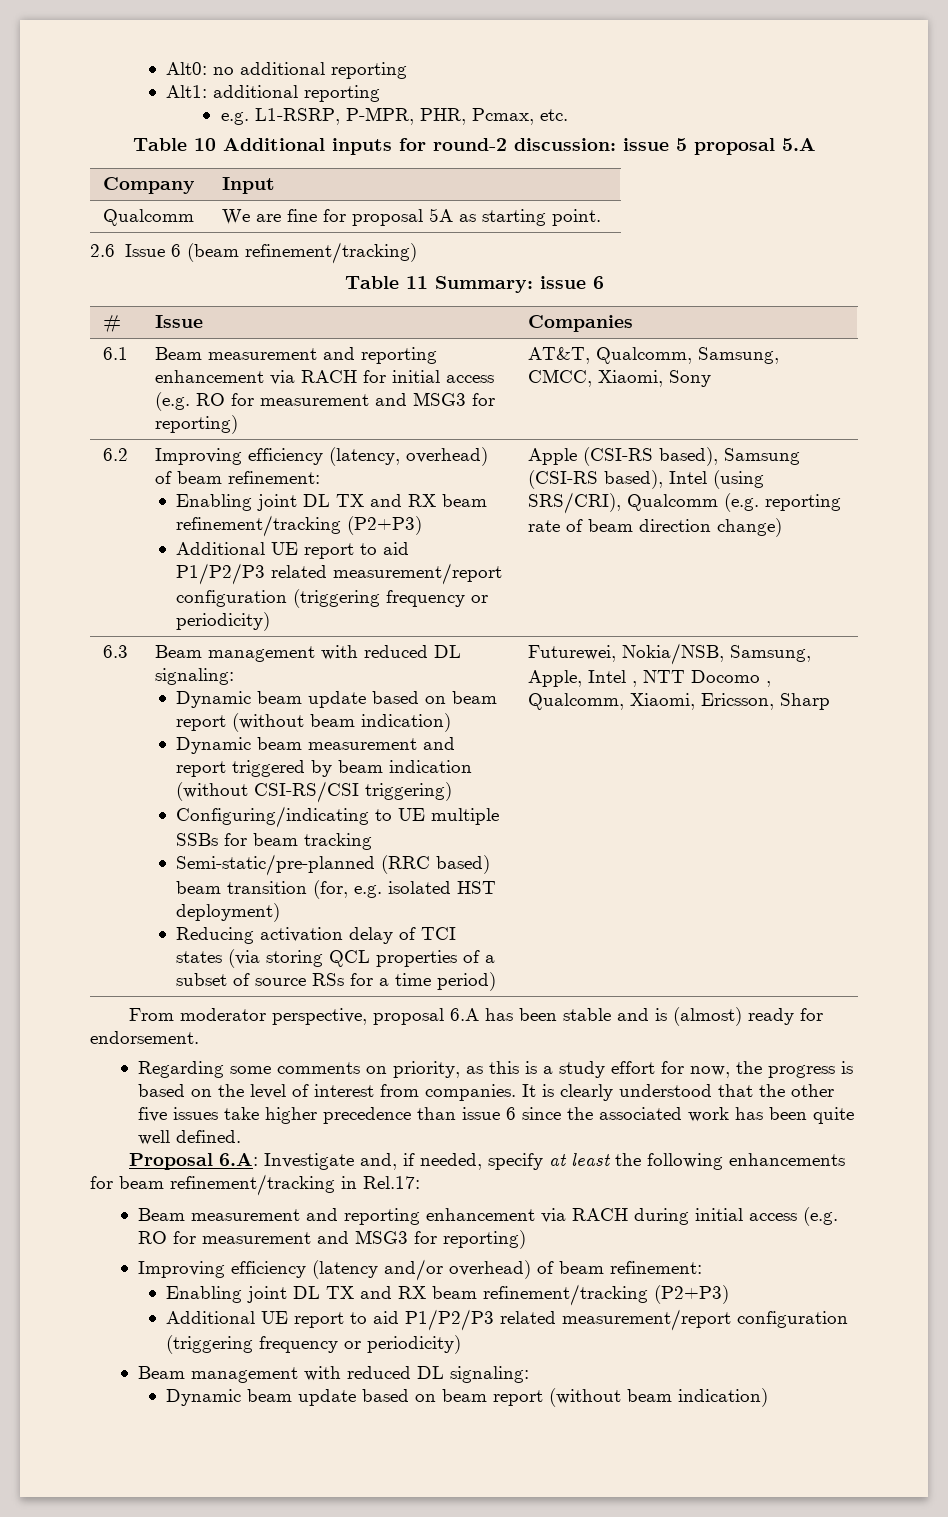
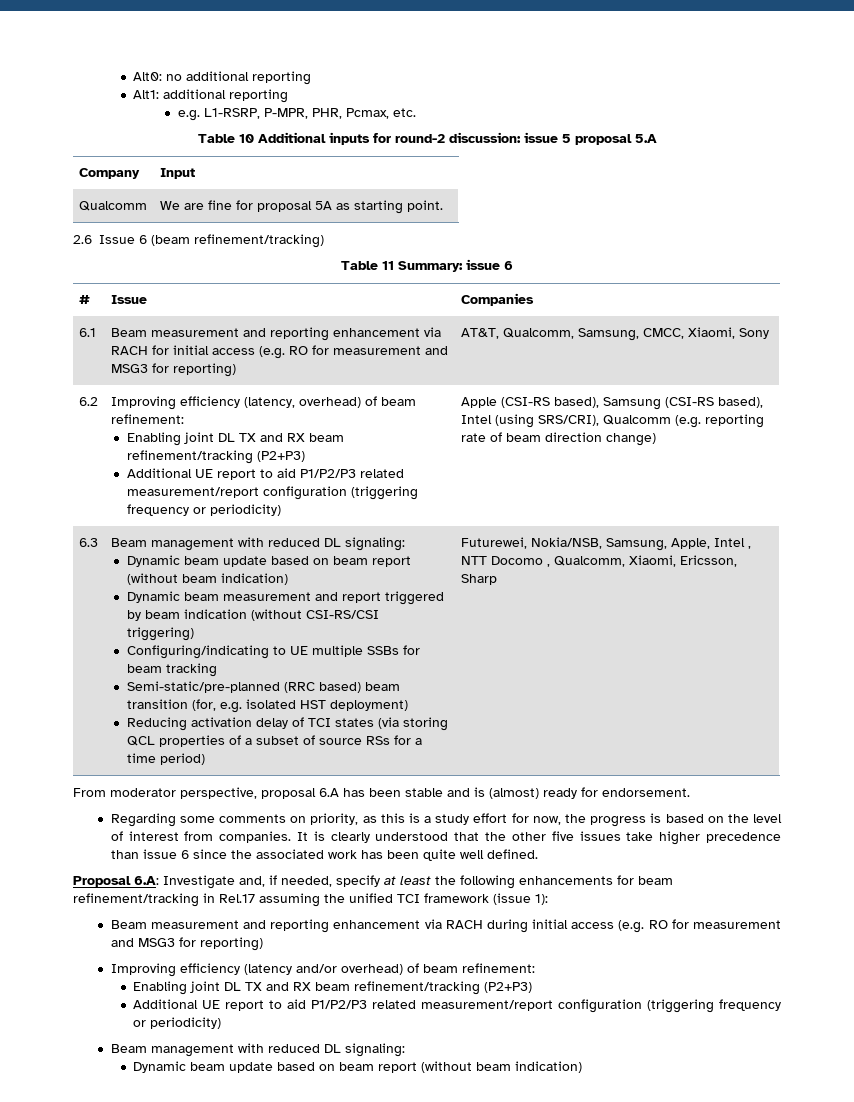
- Proposal 6.A: Investigate and, if needed, specify at least the following enhancements for beam refinement/tracking in Rel.17:
+ Proposal 6.A: Investigate and, if needed, specify at least the following enhancements for beam refinement/tracking in Rel.17 assuming the unified TCI framework (issue 1):

